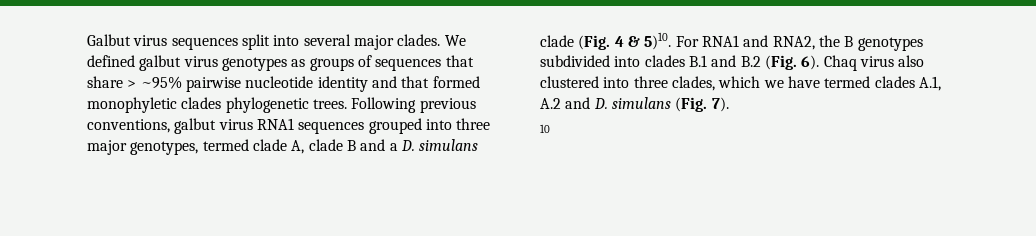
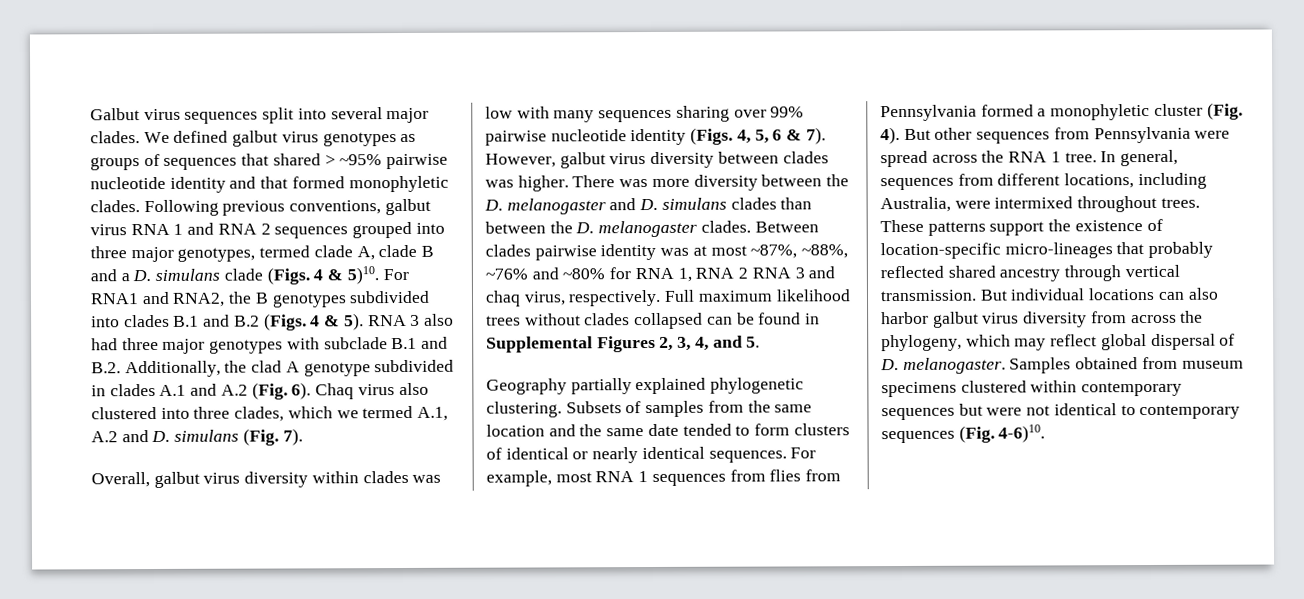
- We defined galbut virus genotypes as groups of sequences that share > ~95% pairwise nucleotide identity and that formed monophyletic clades phylogenetic trees.
+ We defined galbut virus genotypes as groups of sequences that shared > ~95% pairwise nucleotide identity and that formed monophyletic clades.
- Following previous conventions, galbut virus RNA1 sequences grouped into three major genotypes, termed clade A, clade B and a D. simulans clade (Fig. 4 & 5)10.
+ Following previous conventions, galbut virus RNA 1 and RNA 2 sequences grouped into three major genotypes, termed clade A, clade B and a D. simulans clade (Figs. 4 & 5)10.
- For RNA1 and RNA2, the B genotypes subdivided into clades B.1 and B.2 (Fig. 6).
+ For RNA1 and RNA2, the B genotypes subdivided into clades B.1 and B.2 (Figs. 4 & 5). RNA 3 also had three major genotypes with subclade B.1 and B.2. Additionally, the clad A genotype subdivided in clades A.1 and A.2 (Fig. 6).
- Chaq virus also clustered into three clades, which we have termed clades A.1, A.2 and D. simulans (Fig. 7).
+ Chaq virus also clustered into three clades, which we termed A.1, A.2 and D. simulans (Fig. 7).
- 10
+ Overall, galbut virus diversity within clades was low with many sequences sharing over 99% pairwise nucleotide identity (Figs. 4, 5, 6 & 7). However, galbut virus diversity between clades was higher. There was more diversity between the D. melanogaster and D. simulans clades than between the D. melanogaster clades. Between clades pairwise identity was at most ~87%, ~88%, ~76% and ~80% for RNA 1, RNA 2 RNA 3 and chaq virus, respectively. Full maximum likelihood trees without clades collapsed can be found in Supplemental Figures 2, 3, 4, and 5.
+ Geography partially explained phylogenetic clustering. Subsets of samples from the same location and the same date tended to form clusters of identical or nearly identical sequences. For example, most RNA 1 sequences from flies from Pennsylvania formed a monophyletic cluster (Fig. 4). But other sequences from Pennsylvania were spread across the RNA 1 tree. In general, sequences from different locations, including Australia, were intermixed throughout trees. These patterns support the existence of location-specific micro-lineages that probably reflected shared ancestry through vertical transmission. But individual locations can also harbor galbut virus diversity from across the phylogeny, which may reflect global dispersal of D. melanogaster. Samples obtained from museum specimens clustered within contemporary sequences but were not identical to contemporary sequences (Fig. 4-6)10.

